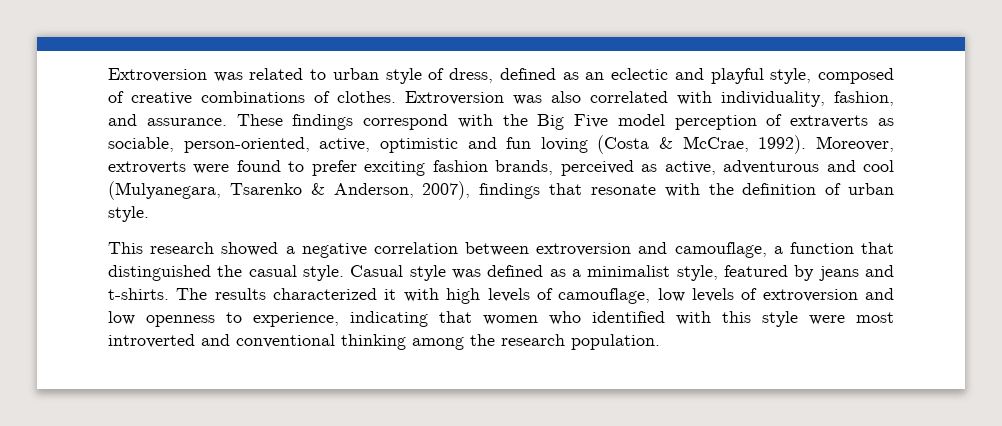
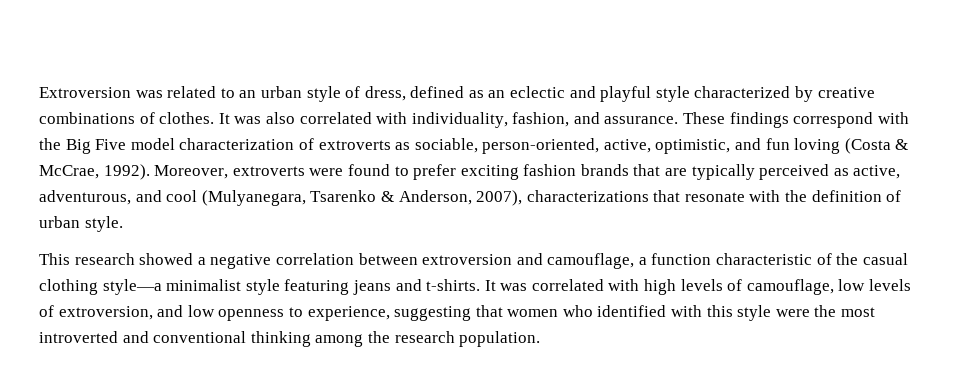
- Extroversion was related to urban style of dress, defined as an eclectic and playful style, composed of creative combinations of clothes.
+ Extroversion was related to an urban style of dress, defined as an eclectic and playful style characterized by creative combinations of clothes.
- Extroversion was also correlated with individuality, fashion, and assurance.
+ It was also correlated with individuality, fashion, and assurance.
- These findings correspond with the Big Five model perception of extraverts as sociable, person-oriented, active, optimistic and fun loving (Costa & McCrae, 1992).
+ These findings correspond with the Big Five model characterization of extroverts as sociable, person-oriented, active, optimistic, and fun loving (Costa & McCrae, 1992).
- Moreover, extroverts were found to prefer exciting fashion brands, perceived as active, adventurous and cool (Mulyanegara, Tsarenko & Anderson, 2007), findings that resonate with the definition of urban style.
+ Moreover, extroverts were found to prefer exciting fashion brands that are typically perceived as active, adventurous, and cool (Mulyanegara, Tsarenko & Anderson, 2007), characterizations that resonate with the definition of urban style.
- This research showed a negative correlation between extroversion and camouflage, a function that distinguished the casual style. Casual style was defined as a minimalist style, featured by jeans and t-shirts. The results characterized it with high levels of camouflage, low levels of extroversion and low openness to experience, indicating that women who identified with this style were most introverted and conventional thinking among the research population.
+ This research showed a negative correlation between extroversion and camouflage, a function characteristic of the casual clothing style—a minimalist style featuring jeans and t-shirts. It was correlated with high levels of camouflage, low levels of extroversion, and low openness to experience, suggesting that women who identified with this style were the most introverted and conventional thinking among the research population.

